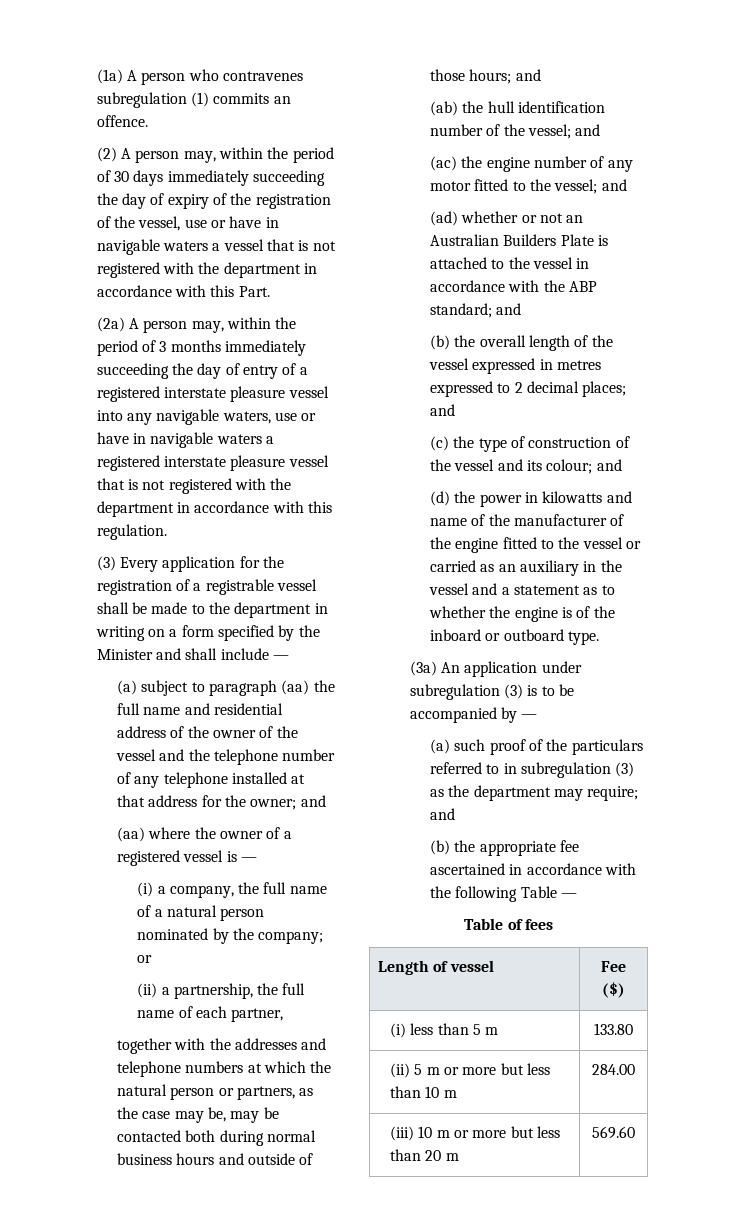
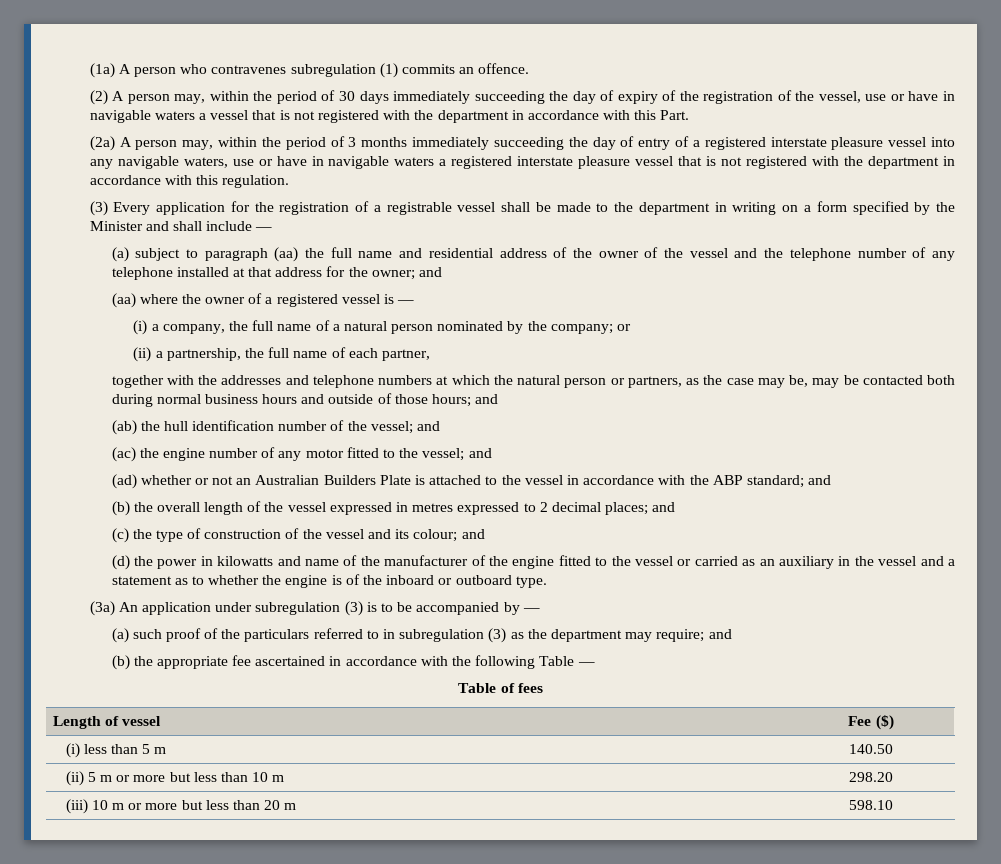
- (i) less than 5 m | 133.80
+ (i) less than 5 m | 140.50
- (ii) 5 m or more but less than 10 m | 284.00
+ (ii) 5 m or more but less than 10 m | 298.20
- (iii) 10 m or more but less than 20 m | 569.60
+ (iii) 10 m or more but less than 20 m | 598.10

